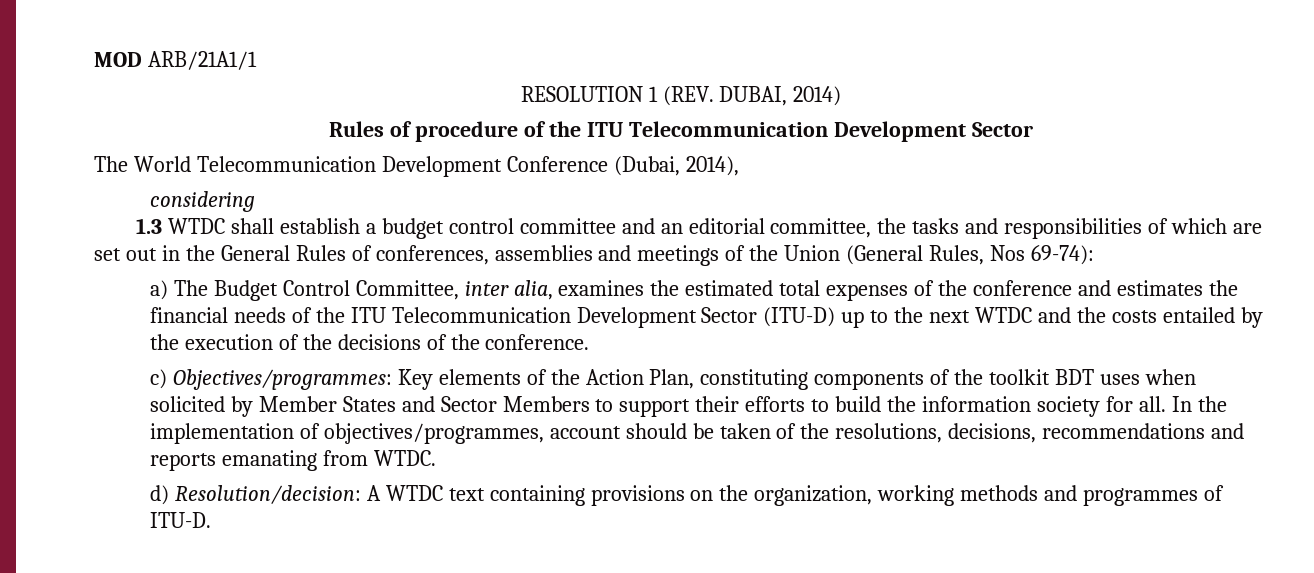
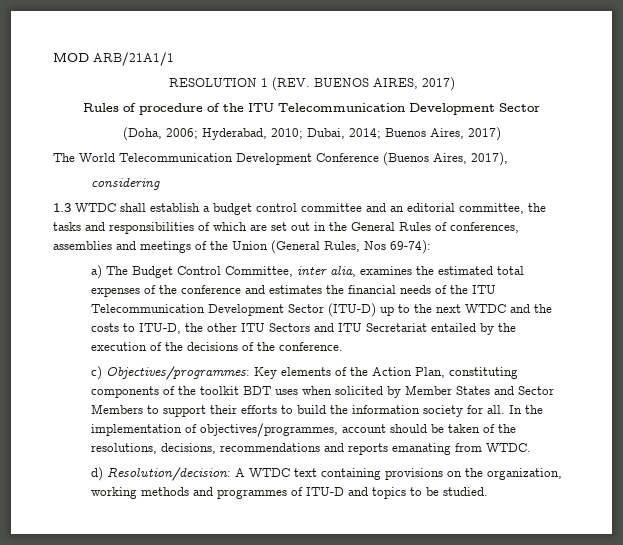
- RESOLUTION 1 (REV. DUBAI, 2014)
+ RESOLUTION 1 (REV. BUENOS AIRES, 2017)
+ (Doha, 2006; Hyderabad, 2010; Dubai, 2014; Buenos Aires, 2017)
- The World Telecommunication Development Conference (Dubai, 2014),
+ The World Telecommunication Development Conference (Buenos Aires, 2017),
- a) The Budget Control Committee, inter alia, examines the estimated total expenses of the conference and estimates the financial needs of the ITU Telecommunication Development Sector (ITU-D) up to the next WTDC and the costs entailed by the execution of the decisions of the conference.
+ a) The Budget Control Committee, inter alia, examines the estimated total expenses of the conference and estimates the financial needs of the ITU Telecommunication Development Sector (ITU-D) up to the next WTDC and the costs to ITU-D, the other ITU Sectors and ITU Secretariat entailed by the execution of the decisions of the conference.
- d) Resolution/decision: A WTDC text containing provisions on the organization, working methods and programmes of ITU-D.
+ d) Resolution/decision: A WTDC text containing provisions on the organization, working methods and programmes of ITU-D and topics to be studied.

